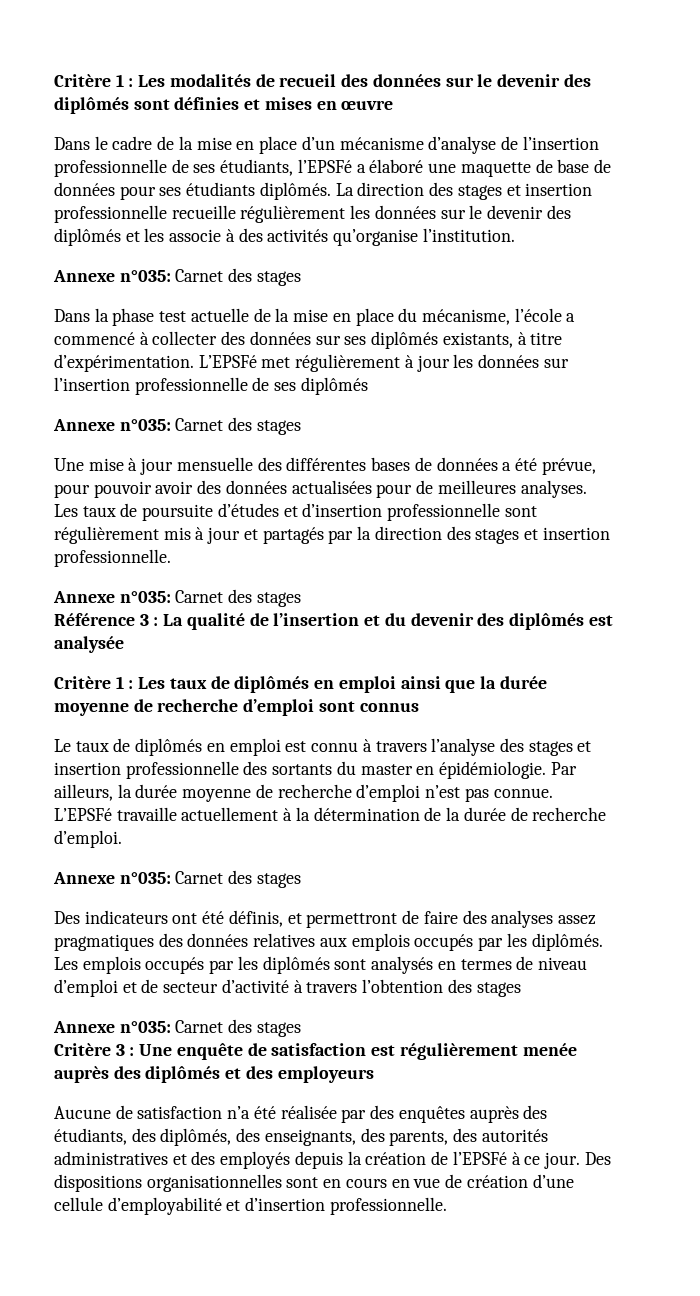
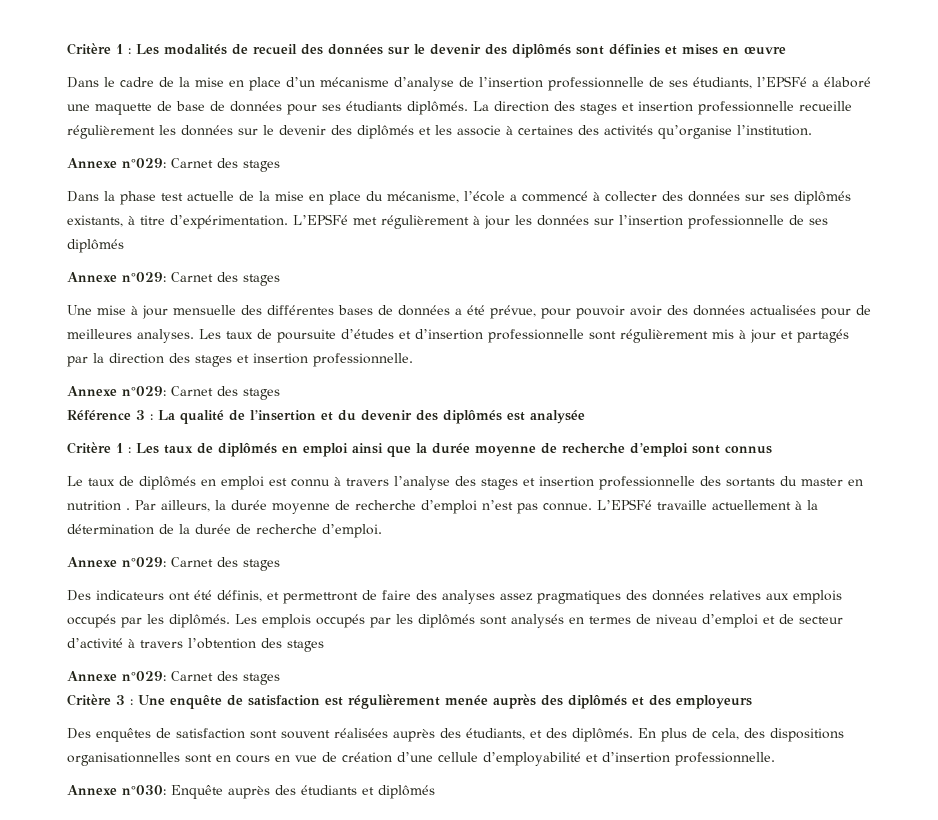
- La direction des stages et insertion professionnelle recueille régulièrement les données sur le devenir des diplômés et les associe à des activités qu’organise l’institution.
- Annexe n°035: Carnet des stages
+ La direction des stages et insertion professionnelle recueille régulièrement les données sur le devenir des diplômés et les associe à certaines des activités qu’organise l’institution.
+ Annexe n°029: Carnet des stages
  L’EPSFé met régulièrement à jour les données sur l’insertion professionnelle de ses diplômés
- Annexe n°035: Carnet des stages
+ Annexe n°029: Carnet des stages
  Les taux de poursuite d’études et d’insertion professionnelle sont régulièrement mis à jour et partagés par la direction des stages et insertion professionnelle.
- Annexe n°035: Carnet des stages
+ Annexe n°029: Carnet des stages
- Le taux de diplômés en emploi est connu à travers l’analyse des stages et insertion professionnelle des sortants du master en épidémiologie.
+ Le taux de diplômés en emploi est connu à travers l’analyse des stages et insertion professionnelle des sortants du master en nutrition .
  L’EPSFé travaille actuellement à la détermination de la durée de recherche d’emploi.
- Annexe n°035: Carnet des stages
+ Annexe n°029: Carnet des stages
  Les emplois occupés par les diplômés sont analysés en termes de niveau d’emploi et de secteur d’activité à travers l’obtention des stages
- Annexe n°035: Carnet des stages
+ Annexe n°029: Carnet des stages
- Aucune de satisfaction n’a été réalisée par des enquêtes auprès des étudiants, des diplômés, des enseignants, des parents, des autorités administratives et des employés depuis la création de l’EPSFé à ce jour. Des dispositions organisationnelles sont en cours en vue de création d’une cellule d’employabilité et d’insertion professionnelle.
+ Des enquêtes de satisfaction sont souvent réalisées auprès des étudiants, et des diplômés. En plus de cela, des dispositions organisationnelles sont en cours en vue de création d’une cellule d’employabilité et d’insertion professionnelle.
+ Annexe n°030: Enquête auprès des étudiants et diplômés

